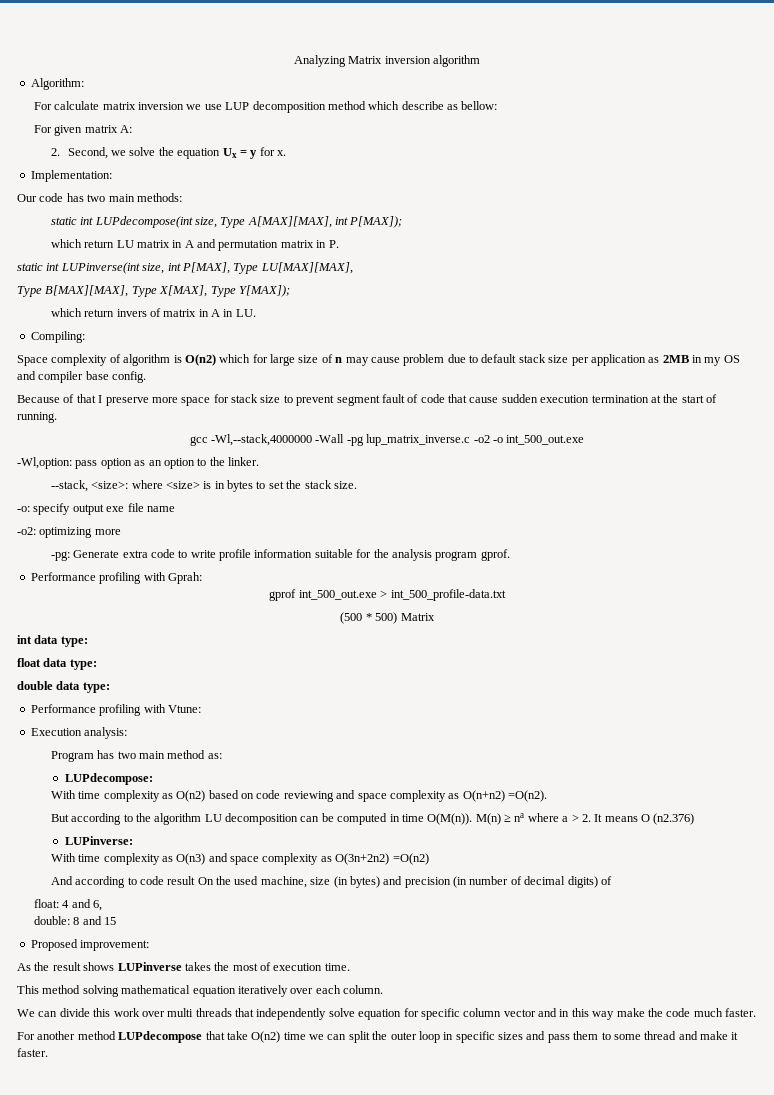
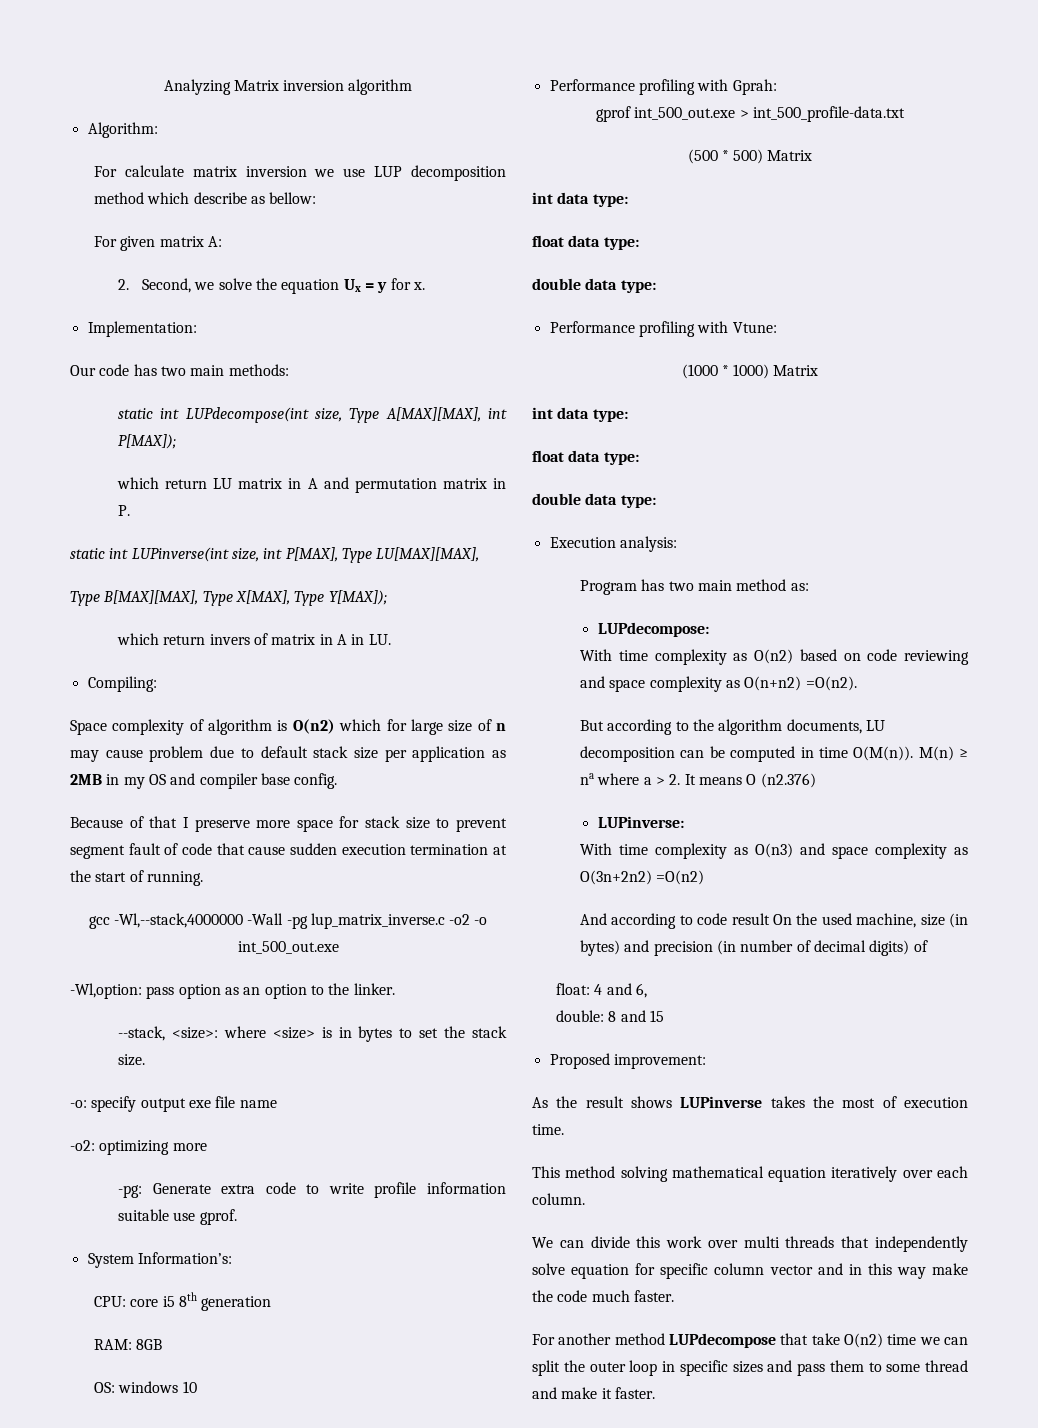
- -pg: Generate extra code to write profile information suitable for the analysis program gprof.
+ -pg: Generate extra code to write profile information suitable use gprof.
+ System Information’s:
+ CPU: core i5 8th generation
+ RAM: 8GB
+ OS: windows 10
+ (1000 * 1000) Matrix
+ int data type:
+ float data type:
+ double data type:
- But according to the algorithm LU decomposition can be computed in time O(M(n)).
+ But according to the algorithm documents, LU decomposition can be computed in time O(M(n)).

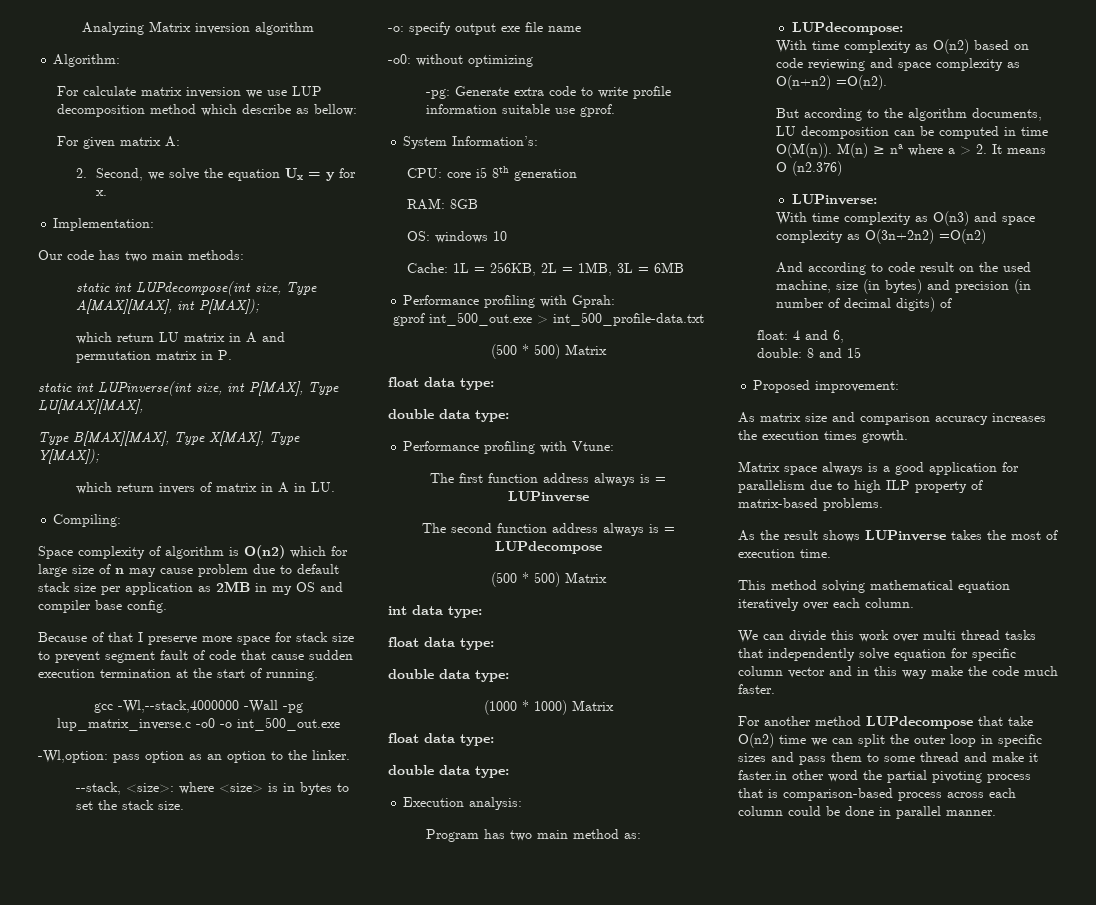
- gcc -Wl,--stack,4000000 -Wall -pg lup_matrix_inverse.c -o2 -o int_500_out.exe
+ gcc -Wl,--stack,4000000 -Wall -pg lup_matrix_inverse.c -o0 -o int_500_out.exe
- -o2: optimizing more
+ -o0: without optimizing
+ Cache: 1L = 256KB, 2L = 1MB, 3L = 6MB
  gprof int_500_out.exe > int_500_profile-data.txt
+ (500 * 500) Matrix
+ float data type:
+ double data type:
+ Performance profiling with Vtune:
+ The first function address always is = LUPinverse
+ The second function address always is = LUPdecompose
  (500 * 500) Matrix
  int data type:
  float data type:
  double data type:
- Performance profiling with Vtune:
  (1000 * 1000) Matrix
- int data type:
- And according to code result On the used machine, size (in bytes) and precision (in number of decimal digits) of
+ And according to code result on the used machine, size (in bytes) and precision (in number of decimal digits) of
+ As matrix size and comparison accuracy increases the execution times growth.
+ Matrix space always is a good application for parallelism due to high ILP property of matrix-based problems.
- We can divide this work over multi threads that independently solve equation for specific column vector and in this way make the code much faster.
+ We can divide this work over multi thread tasks that independently solve equation for specific column vector and in this way make the code much faster.
- For another method LUPdecompose that take O(n2) time we can split the outer loop in specific sizes and pass them to some thread and make it faster.
+ For another method LUPdecompose that take O(n2) time we can split the outer loop in specific sizes and pass them to some thread and make it faster.in other word the partial pivoting process that is comparison-based process across each column could be done in parallel manner.

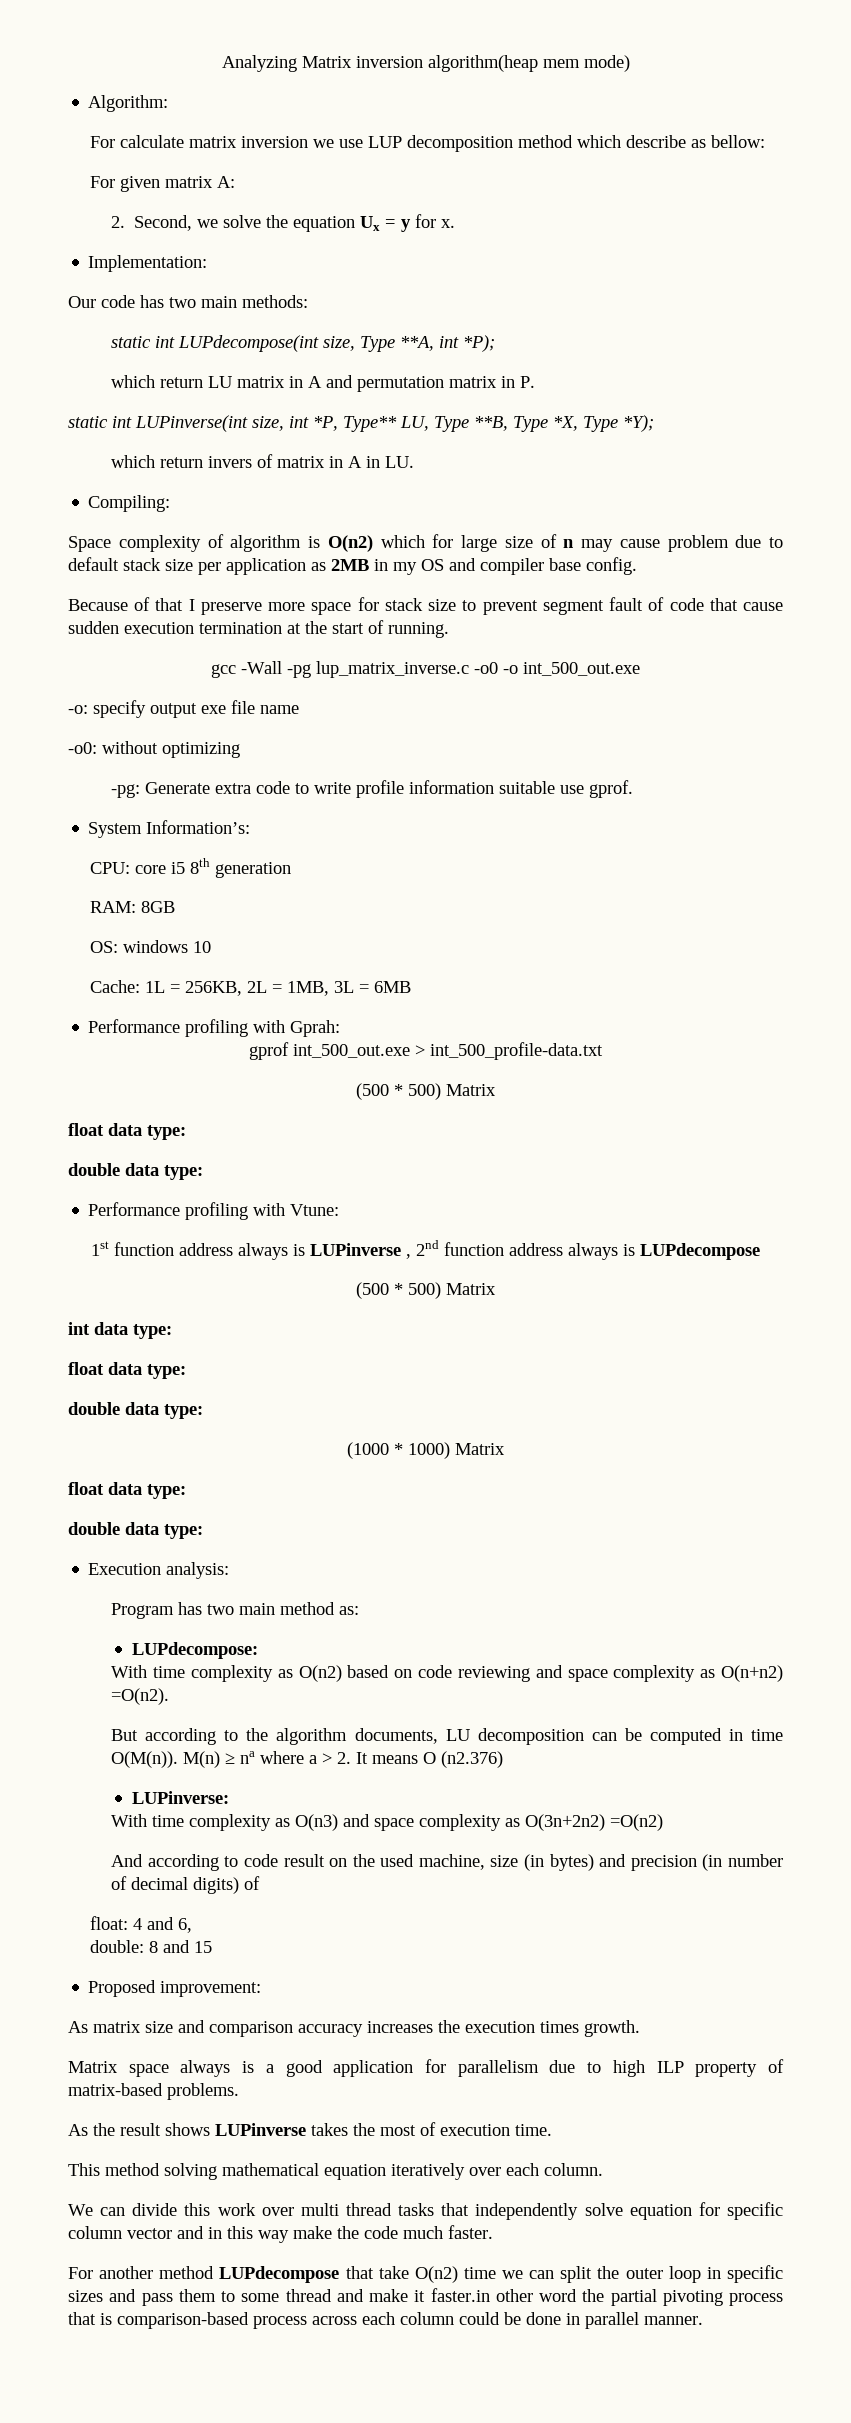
- Analyzing Matrix inversion algorithm
+ Analyzing Matrix inversion algorithm(heap mem mode)
- static int LUPdecompose(int size, Type A[MAX][MAX], int P[MAX]);
+ static int LUPdecompose(int size, Type **A, int *P);
- static int LUPinverse(int size, int P[MAX], Type LU[MAX][MAX],
- Type B[MAX][MAX], Type X[MAX], Type Y[MAX]);
+ static int LUPinverse(int size, int *P, Type** LU, Type **B, Type *X, Type *Y);
- gcc -Wl,--stack,4000000 -Wall -pg lup_matrix_inverse.c -o0 -o int_500_out.exe
+ gcc -Wall -pg lup_matrix_inverse.c -o0 -o int_500_out.exe
- -Wl,option: pass option as an option to the linker.
- --stack, <size>: where <size> is in bytes to set the stack size.
- The first function address always is = LUPinverse
- The second function address always is = LUPdecompose
+ 1st function address always is LUPinverse , 2nd function address always is LUPdecompose

